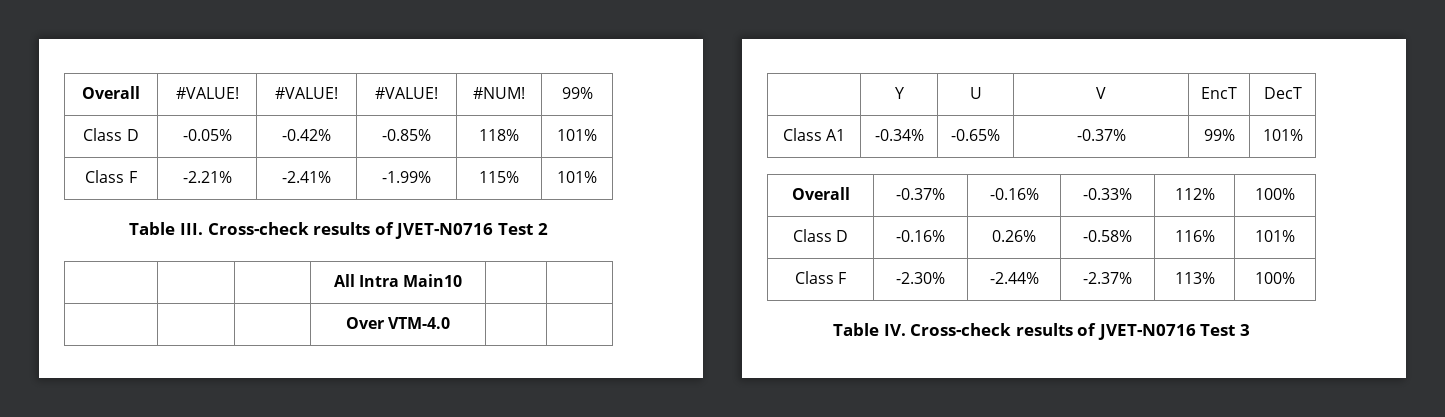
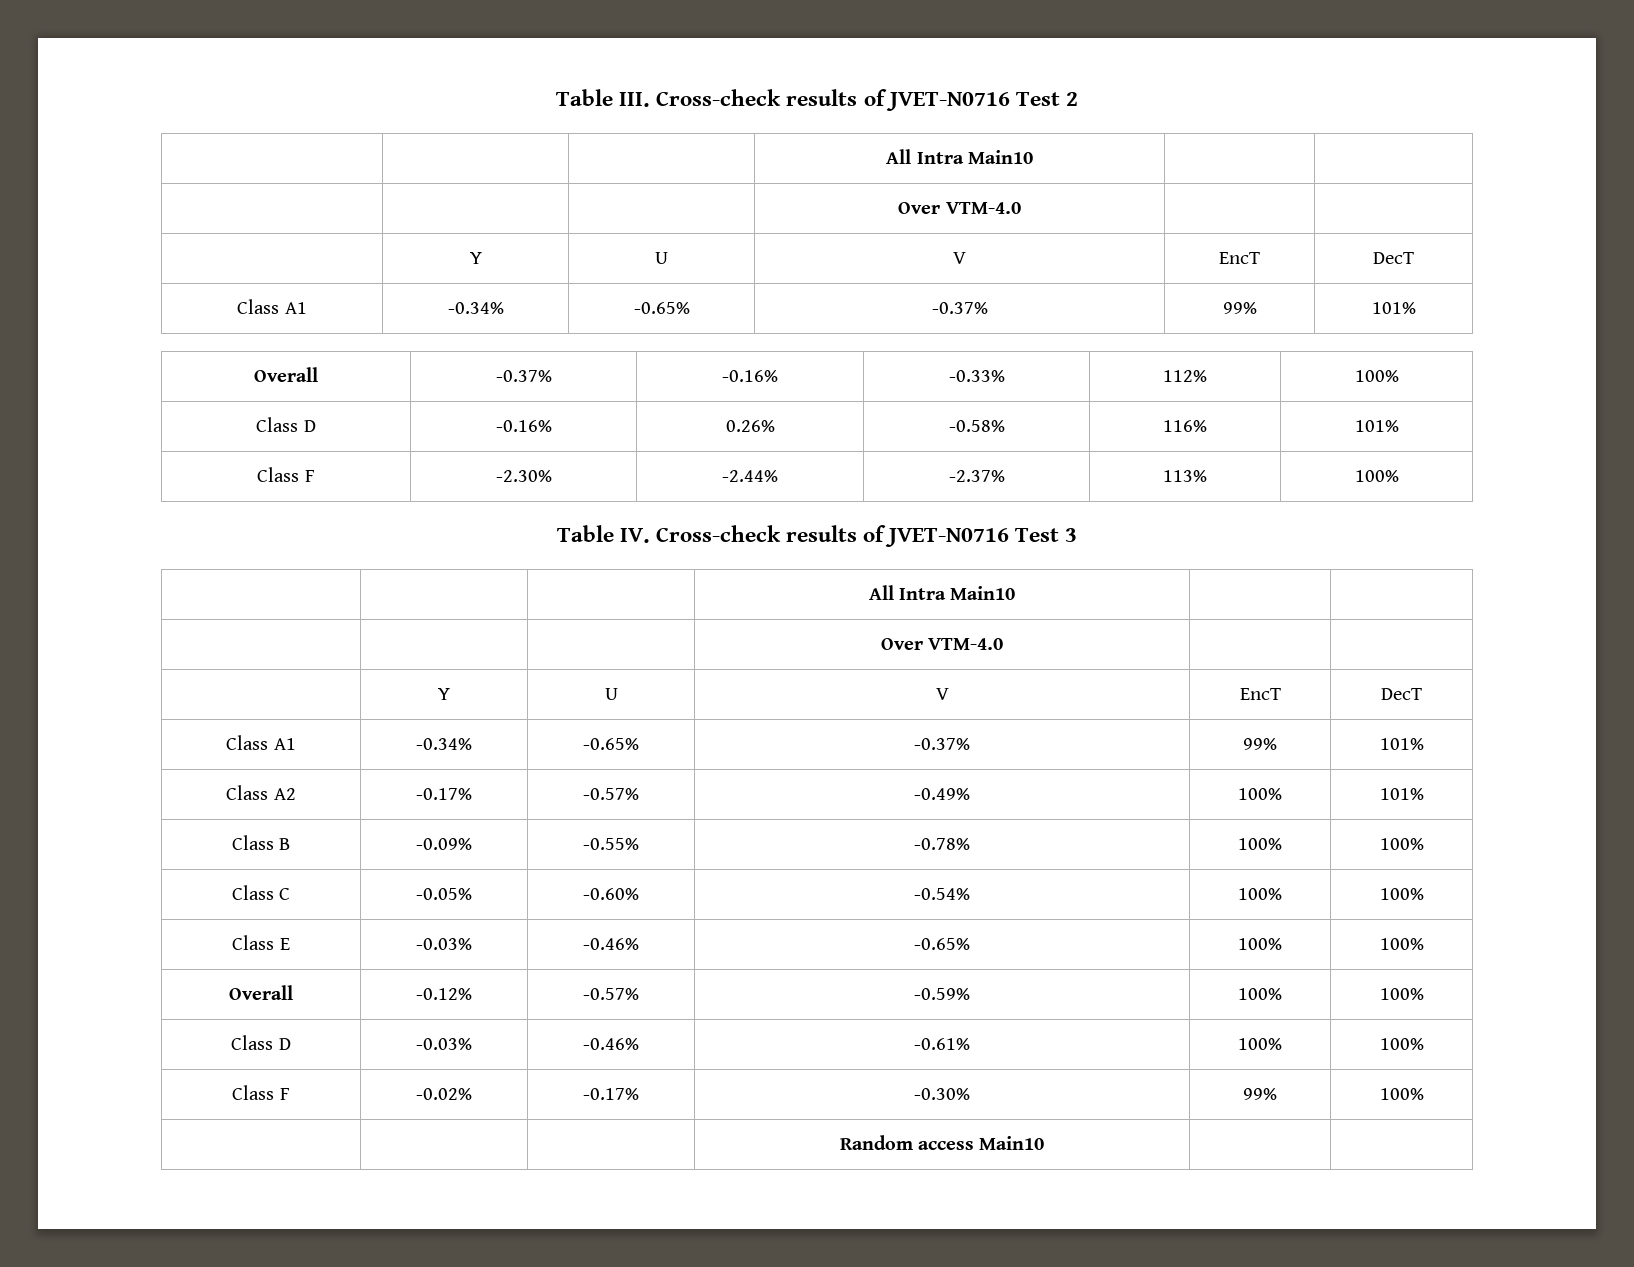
- Overall | #VALUE! | #VALUE! | #VALUE! | #NUM! | 99%
- Class D | -0.05% | -0.42% | -0.85% | 118% | 101%
- Class F | -2.21% | -2.41% | -1.99% | 115% | 101%
  Table IV. Cross-check results of JVET-N0716 Test 3
+ | | | All Intra Main10 | |
+ | | | Over VTM-4.0 | |
+ | Y | U | V | EncT | DecT
+ Class A1 | -0.34% | -0.65% | -0.37% | 99% | 101%
+ Class A2 | -0.17% | -0.57% | -0.49% | 100% | 101%
+ Class B | -0.09% | -0.55% | -0.78% | 100% | 100%
+ Class C | -0.05% | -0.60% | -0.54% | 100% | 100%
+ Class E | -0.03% | -0.46% | -0.65% | 100% | 100%
+ Overall | -0.12% | -0.57% | -0.59% | 100% | 100%
+ Class D | -0.03% | -0.46% | -0.61% | 100% | 100%
+ Class F | -0.02% | -0.17% | -0.30% | 99% | 100%
+ | | | Random access Main10 | |

